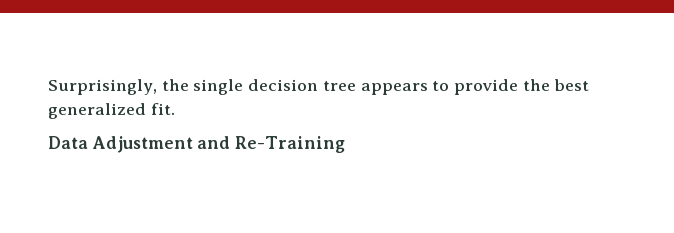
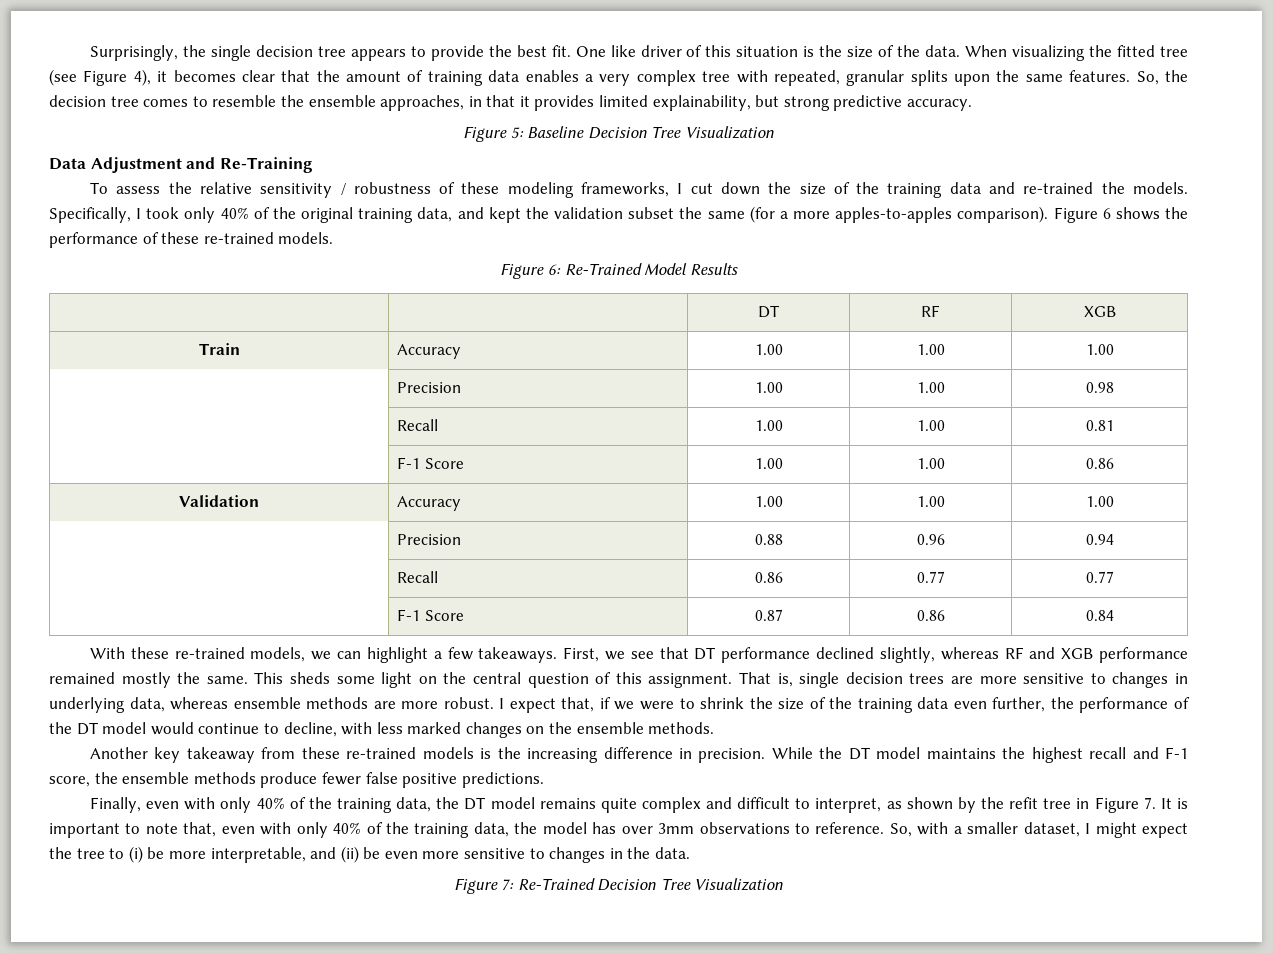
- Surprisingly, the single decision tree appears to provide the best generalized fit.
+ Surprisingly, the single decision tree appears to provide the best fit. One like driver of this situation is the size of the data. When visualizing the fitted tree (see Figure 4), it becomes clear that the amount of training data enables a very complex tree with repeated, granular splits upon the same features. So, the decision tree comes to resemble the ensemble approaches, in that it provides limited explainability, but strong predictive accuracy.
+ Figure 5: Baseline Decision Tree Visualization
  Data Adjustment and Re-Training
+ To assess the relative sensitivity / robustness of these modeling frameworks, I cut down the size of the training data and re-trained the models. Specifically, I took only 40% of the original training data, and kept the validation subset the same (for a more apples-to-apples comparison). Figure 6 shows the performance of these re-trained models.
+ Figure 6: Re-Trained Model Results
+ | | DT | RF | XGB
+ Train | Accuracy | 1.00 | 1.00 | 1.00
+ | Precision | 1.00 | 1.00 | 0.98
+ | Recall | 1.00 | 1.00 | 0.81
+ | F-1 Score | 1.00 | 1.00 | 0.86
+ Validation | Accuracy | 1.00 | 1.00 | 1.00
+ | Precision | 0.88 | 0.96 | 0.94
+ | Recall | 0.86 | 0.77 | 0.77
+ | F-1 Score | 0.87 | 0.86 | 0.84
+ With these re-trained models, we can highlight a few takeaways. First, we see that DT performance declined slightly, whereas RF and XGB performance remained mostly the same. This sheds some light on the central question of this assignment. That is, single decision trees are more sensitive to changes in underlying data, whereas ensemble methods are more robust. I expect that, if we were to shrink the size of the training data even further, the performance of the DT model would continue to decline, with less marked changes on the ensemble methods.
+ Another key takeaway from these re-trained models is the increasing difference in precision. While the DT model maintains the highest recall and F-1 score, the ensemble methods produce fewer false positive predictions.
+ Finally, even with only 40% of the training data, the DT model remains quite complex and difficult to interpret, as shown by the refit tree in Figure 7. It is important to note that, even with only 40% of the training data, the model has over 3mm observations to reference. So, with a smaller dataset, I might expect the tree to (i) be more interpretable, and (ii) be even more sensitive to changes in the data.
+ Figure 7: Re-Trained Decision Tree Visualization

